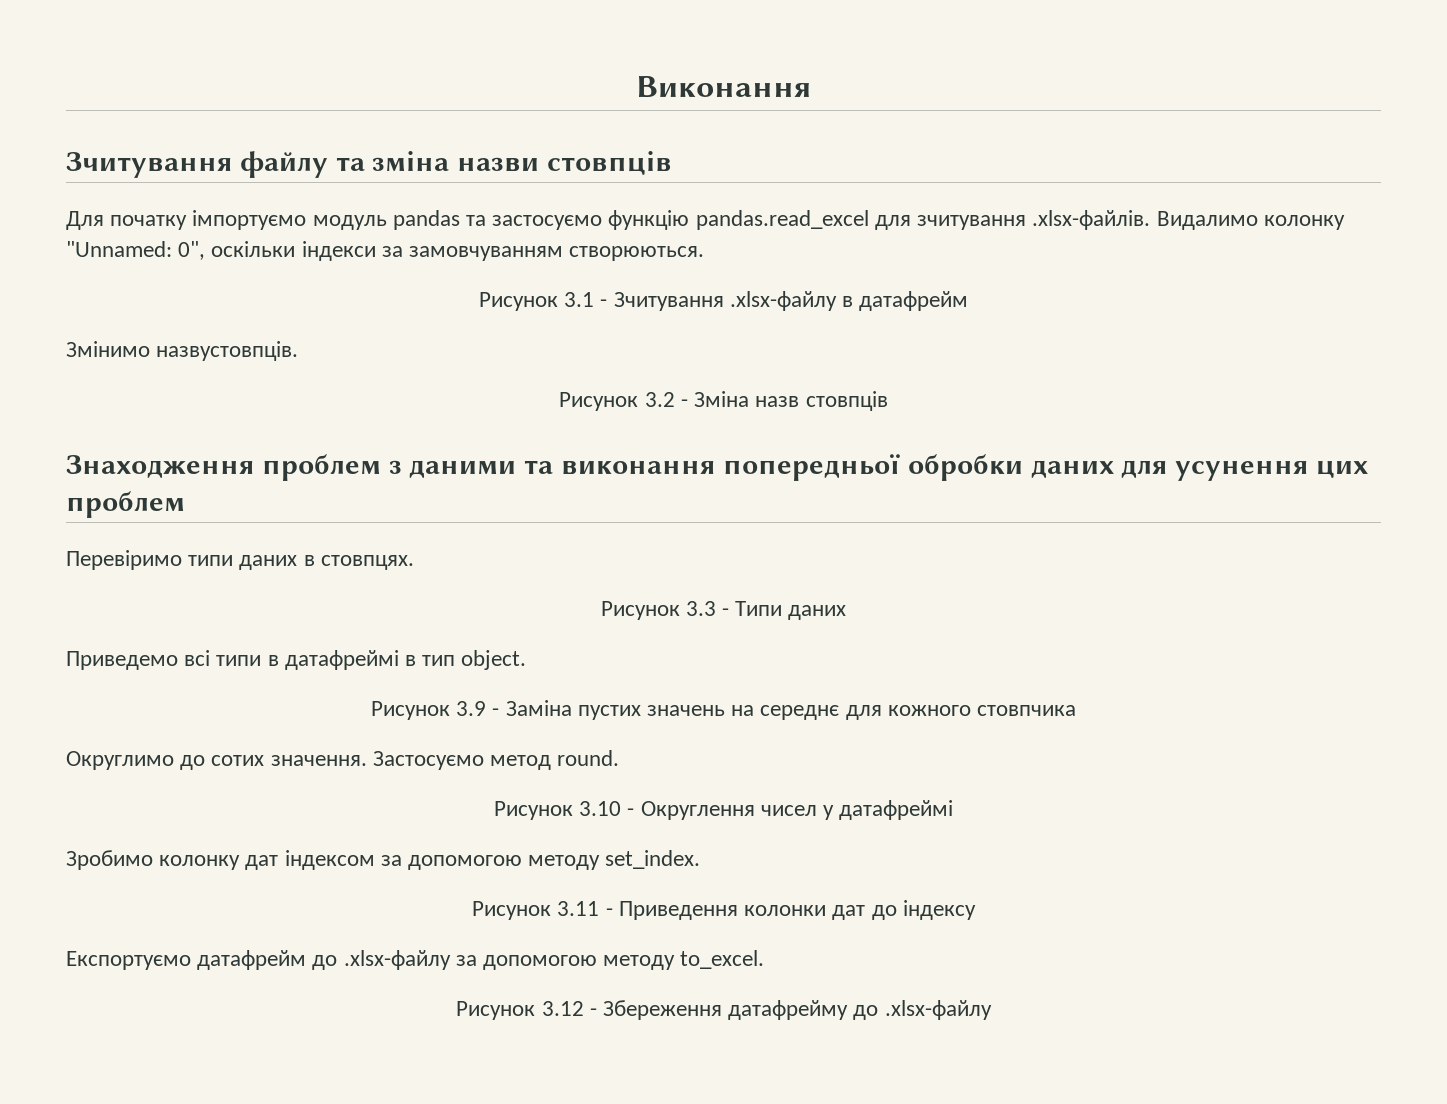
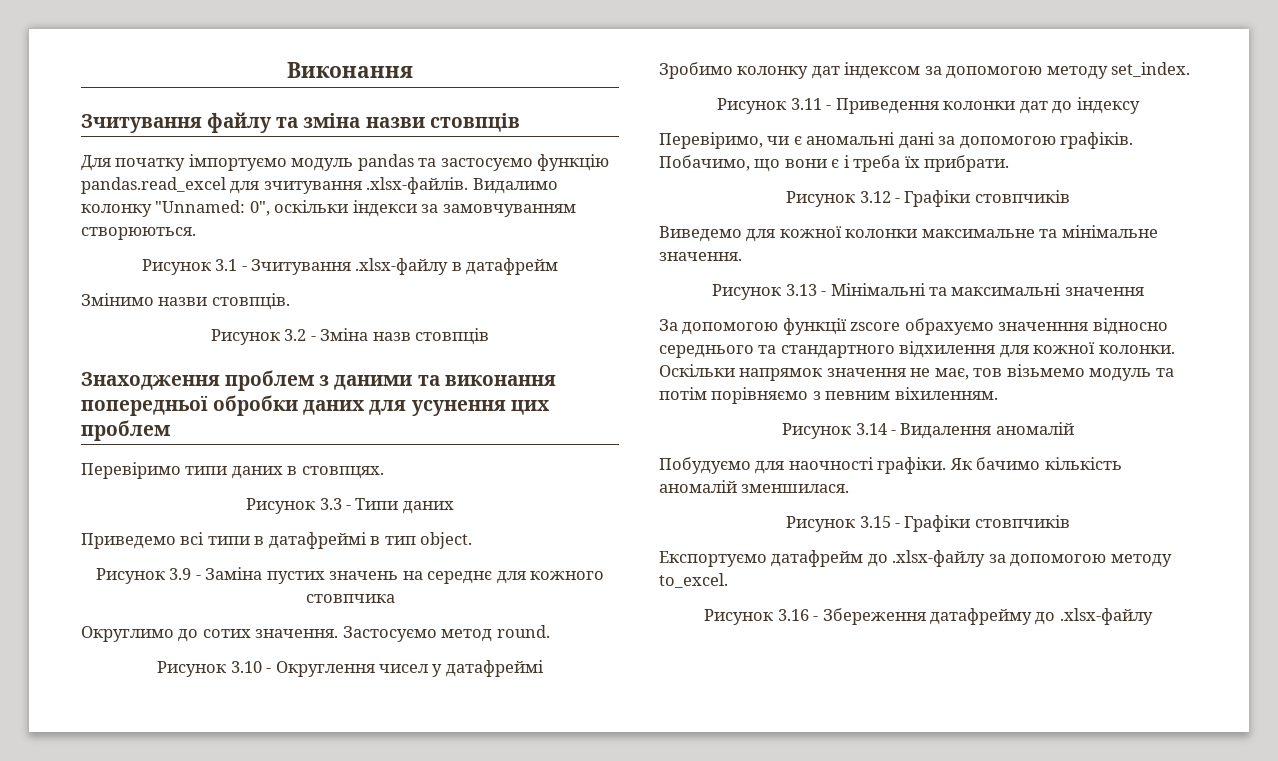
- Змінимо назвустовпців.
+ Змінимо назви стовпців.
+ Перевіримо, чи є аномальні дані за допомогою графіків. Побачимо, що вони є і треба їх прибрати.
+ Рисунок 3.12 - Графіки стовпчиків
+ Виведемо для кожної колонки максимальне та мінімальне значення.
+ Рисунок 3.13 - Мінімальні та максимальні значення
+ За допомогою функції zscore обрахуємо значенння відносно середнього та стандартного відхилення для кожної колонки. Оскільки напрямок значення не має, тов візьмемо модуль та потім порівняємо з певним віхиленням.
+ Рисунок 3.14 - Видалення аномалій
+ Побудуємо для наочності графіки. Як бачимо кількість аномалій зменшилася.
+ Рисунок 3.15 - Графіки стовпчиків
- Рисунок 3.12 - Збереження датафрейму до .xlsx-файлу
+ Рисунок 3.16 - Збереження датафрейму до .xlsx-файлу

